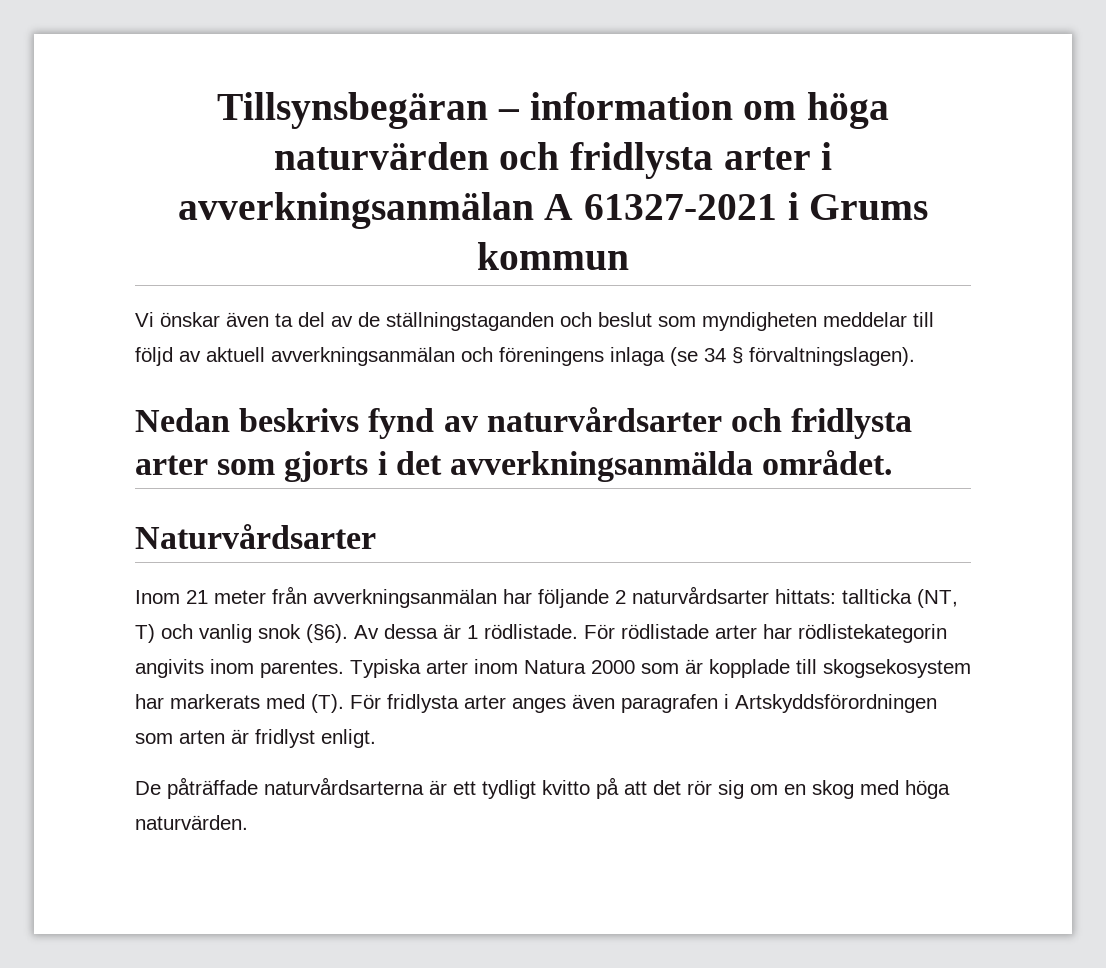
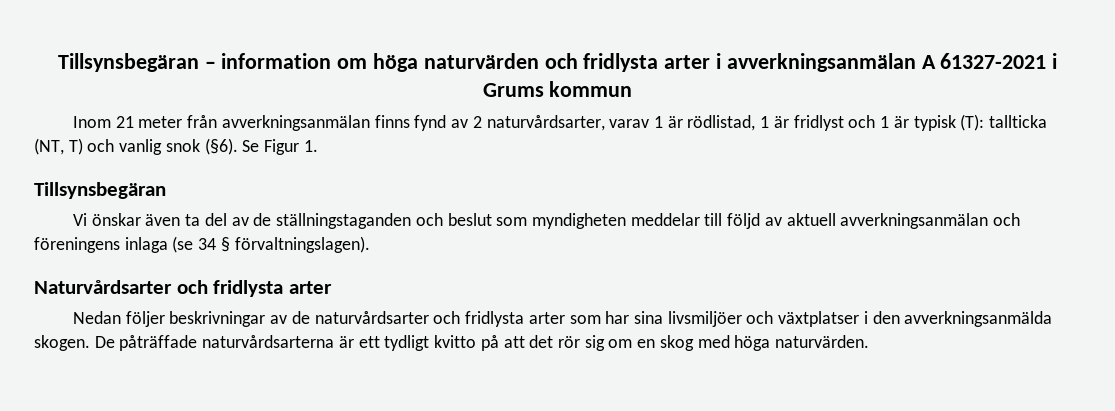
+ Inom 21 meter från avverkningsanmälan finns fynd av 2 naturvårdsarter, varav 1 är rödlistad, 1 är fridlyst och 1 är typisk (T): tallticka (NT, T) och vanlig snok (§6). Se Figur 1.
+ Tillsynsbegäran
- Nedan beskrivs fynd av naturvårdsarter och fridlysta arter som gjorts i det avverkningsanmälda området.
- Naturvårdsarter
- Inom 21 meter från avverkningsanmälan har följande 2 naturvårdsarter hittats: tallticka (NT, T) och vanlig snok (§6). Av dessa är 1 rödlistade. För rödlistade arter har rödlistekategorin angivits inom parentes. Typiska arter inom Natura 2000 som är kopplade till skogsekosystem har markerats med (T). För fridlysta arter anges även paragrafen i Artskyddsförordningen som arten är fridlyst enligt.
- De påträffade naturvårdsarterna är ett tydligt kvitto på att det rör sig om en skog med höga naturvärden.
+ Naturvårdsarter och fridlysta arter
+ Nedan följer beskrivningar av de naturvårdsarter och fridlysta arter som har sina livsmiljöer och växtplatser i den avverkningsanmälda skogen. De påträffade naturvårdsarterna är ett tydligt kvitto på att det rör sig om en skog med höga naturvärden.

